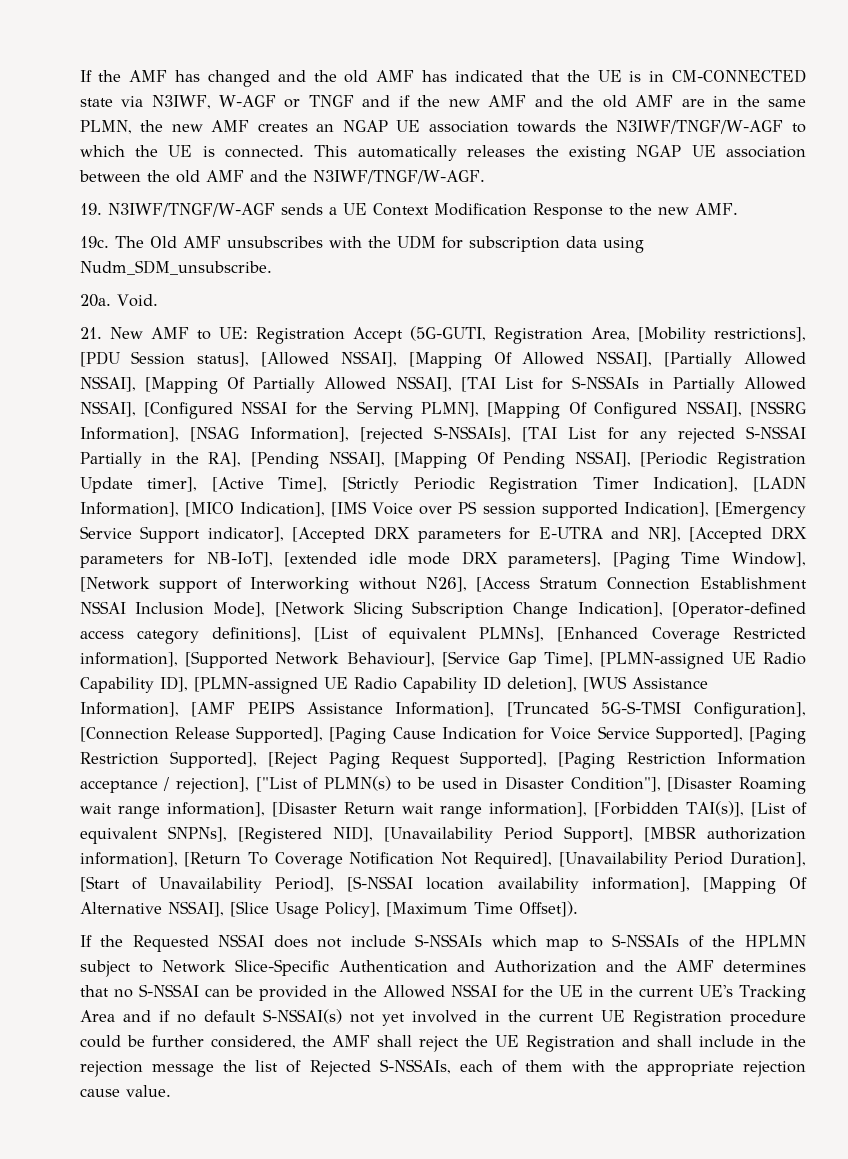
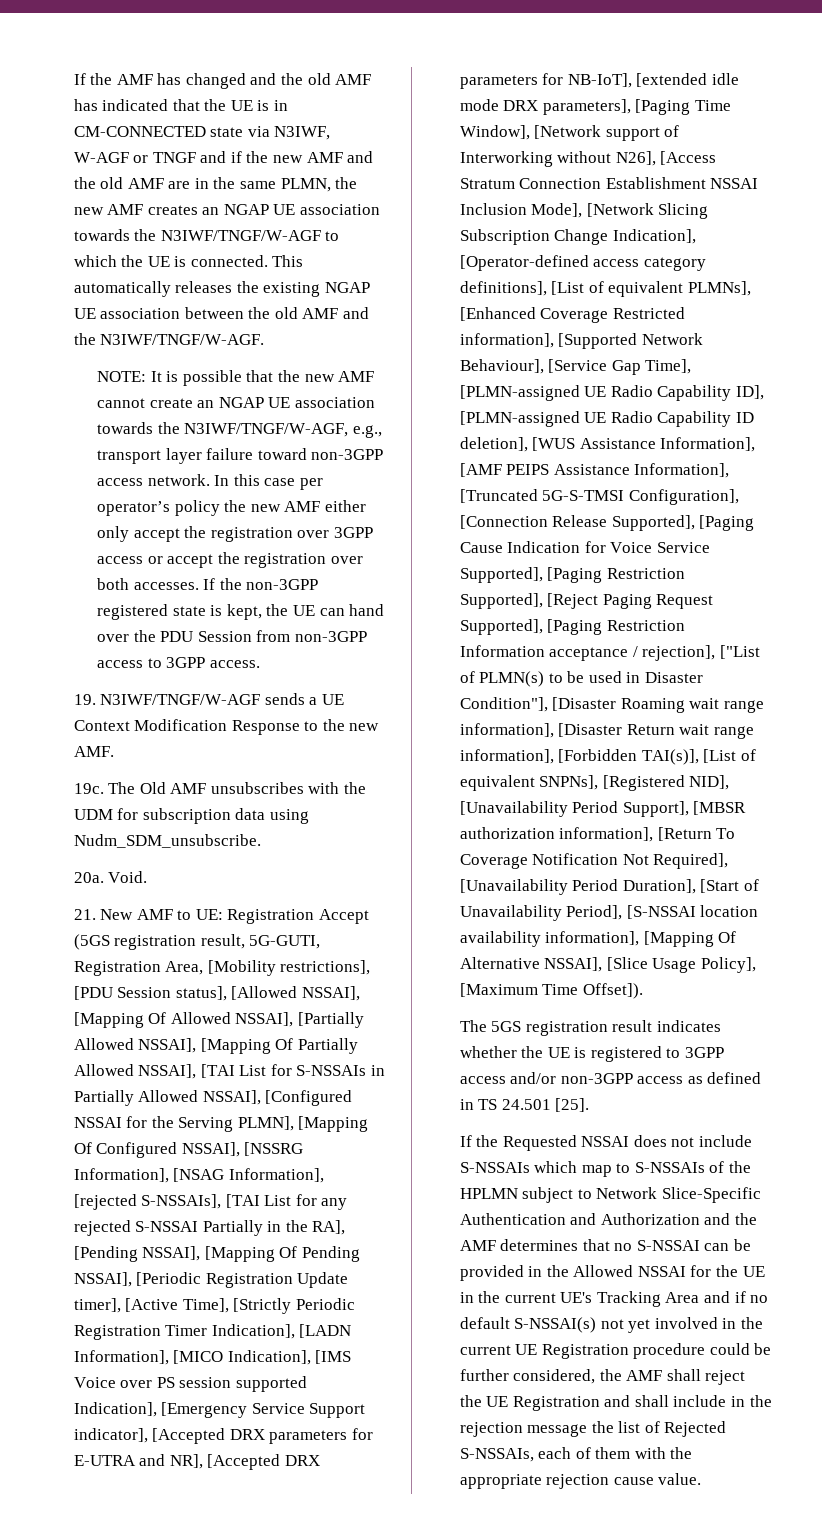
+ NOTE: It is possible that the new AMF cannot create an NGAP UE association towards the N3IWF/TNGF/W-AGF, e.g., transport layer failure toward non-3GPP access network. In this case per operator’s policy the new AMF either only accept the registration over 3GPP access or accept the registration over both accesses. If the non-3GPP registered state is kept, the UE can hand over the PDU Session from non-3GPP access to 3GPP access.
- Registration Accept (5G-GUTI, Registration Area, [Mobility restrictions], [PDU Session status], [Allowed NSSAI], [Mapping Of Allowed NSSAI], [Partially Allowed NSSAI], [Mapping Of Partially Allowed NSSAI], [TAI List for S-NSSAIs in Partially Allowed NSSAI], [Configured NSSAI for the Serving PLMN], [Mapping Of Configured NSSAI], [NSSRG Information], [NSAG Information], [rejected S-NSSAIs], [TAI List for any rejected S-NSSAI Partially in the RA], [Pending NSSAI], [Mapping Of Pending NSSAI], [Periodic Registration Update timer], [Active Time], [Strictly Periodic Registration Timer Indication], [LADN Information], [MICO Indication], [IMS Voice over PS session supported Indication], [Emergency Service Support indicator], [Accepted DRX parameters for E-UTRA and NR], [Accepted DRX parameters for NB-IoT], [extended idle mode DRX parameters], [Paging Time Window], [Network support of Interworking without N26], [Access Stratum Connection Establishment NSSAI Inclusion Mode], [Network Slicing Subscription Change Indication], [Operator-defined access category definitions], [List of equivalent PLMNs], [Enhanced Coverage Restricted information], [Supported Network Behaviour], [Service Gap Time], [PLMN-assigned UE Radio Capability ID], [PLMN-assigned UE Radio Capability ID deletion], [WUS Assistance Information], [AMF PEIPS Assistance Information], [Truncated 5G-S-TMSI Configuration], [Connection Release Supported], [Paging Cause Indication for Voice Service Supported], [Paging Restriction Supported], [Reject Paging Request Supported], [Paging Restriction Information acceptance / rejection], ["List of PLMN(s) to be used in Disaster Condition"], [Disaster Roaming wait range information], [Disaster Return wait range information], [Forbidden TAI(s)], [List of equivalent SNPNs], [Registered NID], [Unavailability Period Support], [MBSR authorization information], [Return To Coverage Notification Not Required], [Unavailability Period Duration], [Start of Unavailability Period], [S-NSSAI location availability information], [Mapping Of Alternative NSSAI], [Slice Usage Policy], [Maximum Time Offset]).
+ Registration Accept (5GS registration result, 5G-GUTI, Registration Area, [Mobility restrictions], [PDU Session status], [Allowed NSSAI], [Mapping Of Allowed NSSAI], [Partially Allowed NSSAI], [Mapping Of Partially Allowed NSSAI], [TAI List for S-NSSAIs in Partially Allowed NSSAI], [Configured NSSAI for the Serving PLMN], [Mapping Of Configured NSSAI], [NSSRG Information], [NSAG Information], [rejected S-NSSAIs], [TAI List for any rejected S-NSSAI Partially in the RA], [Pending NSSAI], [Mapping Of Pending NSSAI], [Periodic Registration Update timer], [Active Time], [Strictly Periodic Registration Timer Indication], [LADN Information], [MICO Indication], [IMS Voice over PS session supported Indication], [Emergency Service Support indicator], [Accepted DRX parameters for E-UTRA and NR], [Accepted DRX parameters for NB-IoT], [extended idle mode DRX parameters], [Paging Time Window], [Network support of Interworking without N26], [Access Stratum Connection Establishment NSSAI Inclusion Mode], [Network Slicing Subscription Change Indication], [Operator-defined access category definitions], [List of equivalent PLMNs], [Enhanced Coverage Restricted information], [Supported Network Behaviour], [Service Gap Time], [PLMN-assigned UE Radio Capability ID], [PLMN-assigned UE Radio Capability ID deletion], [WUS Assistance Information], [AMF PEIPS Assistance Information], [Truncated 5G-S-TMSI Configuration], [Connection Release Supported], [Paging Cause Indication for Voice Service Supported], [Paging Restriction Supported], [Reject Paging Request Supported], [Paging Restriction Information acceptance / rejection], ["List of PLMN(s) to be used in Disaster Condition"], [Disaster Roaming wait range information], [Disaster Return wait range information], [Forbidden TAI(s)], [List of equivalent SNPNs], [Registered NID], [Unavailability Period Support], [MBSR authorization information], [Return To Coverage Notification Not Required], [Unavailability Period Duration], [Start of Unavailability Period], [S-NSSAI location availability information], [Mapping Of Alternative NSSAI], [Slice Usage Policy], [Maximum Time Offset]).
+ The 5GS registration result indicates whether the UE is registered to 3GPP access and/or non-3GPP access as defined in TS 24.501 [25].

